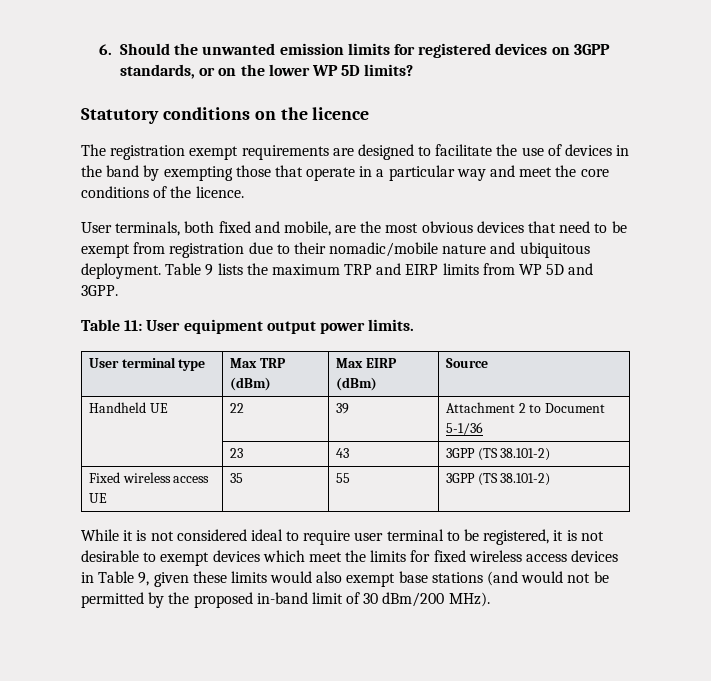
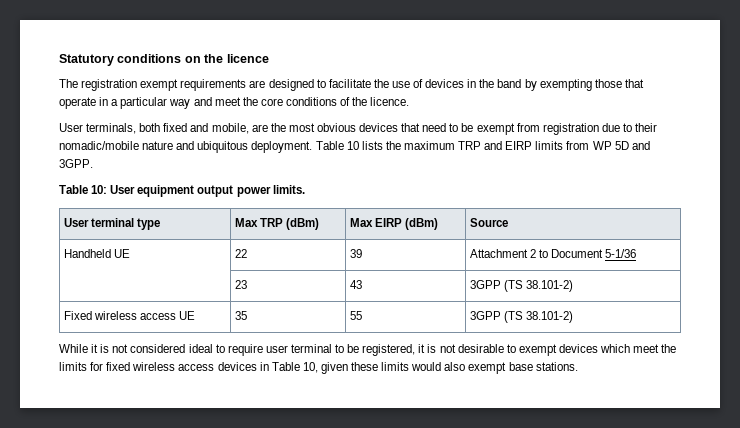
- 6. Should the unwanted emission limits for registered devices on 3GPP standards, or on the lower WP 5D limits?
- Table 9 lists the maximum TRP and EIRP limits from WP 5D and 3GPP.
+ Table 10 lists the maximum TRP and EIRP limits from WP 5D and 3GPP.
- Table 11: User equipment output power limits.
+ Table 10: User equipment output power limits.
- While it is not considered ideal to require user terminal to be registered, it is not desirable to exempt devices which meet the limits for fixed wireless access devices in Table 9, given these limits would also exempt base stations (and would not be permitted by the proposed in-band limit of 30 dBm/200 MHz).
+ While it is not considered ideal to require user terminal to be registered, it is not desirable to exempt devices which meet the limits for fixed wireless access devices in Table 10, given these limits would also exempt base stations.

